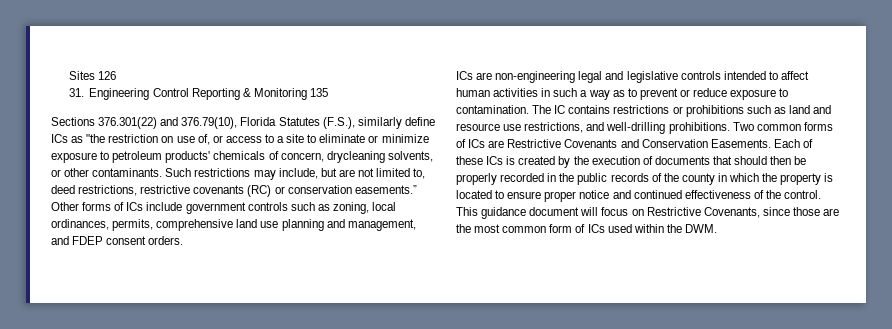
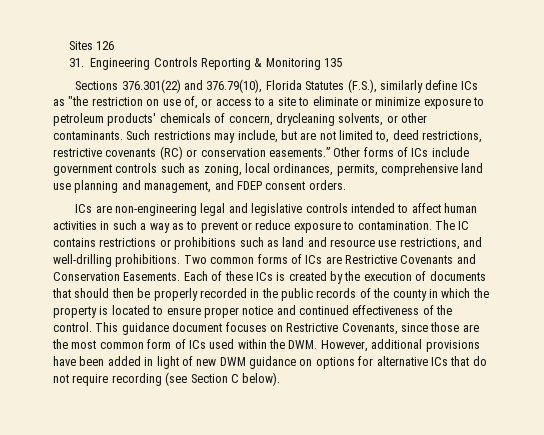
- 31. Engineering Control Reporting & Monitoring 135
+ 31. Engineering Controls Reporting & Monitoring 135
- This guidance document will focus on Restrictive Covenants, since those are the most common form of ICs used within the DWM.
+ This guidance document focuses on Restrictive Covenants, since those are the most common form of ICs used within the DWM. However, additional provisions have been added in light of new DWM guidance on options for alternative ICs that do not require recording (see Section C below).

